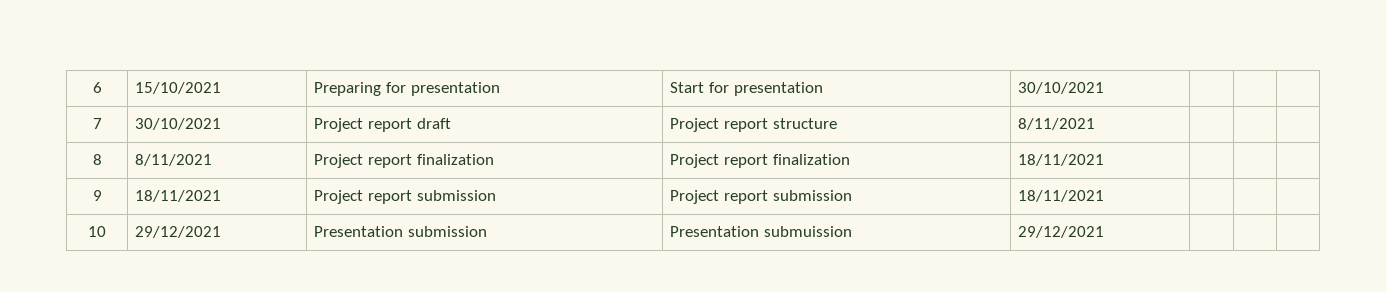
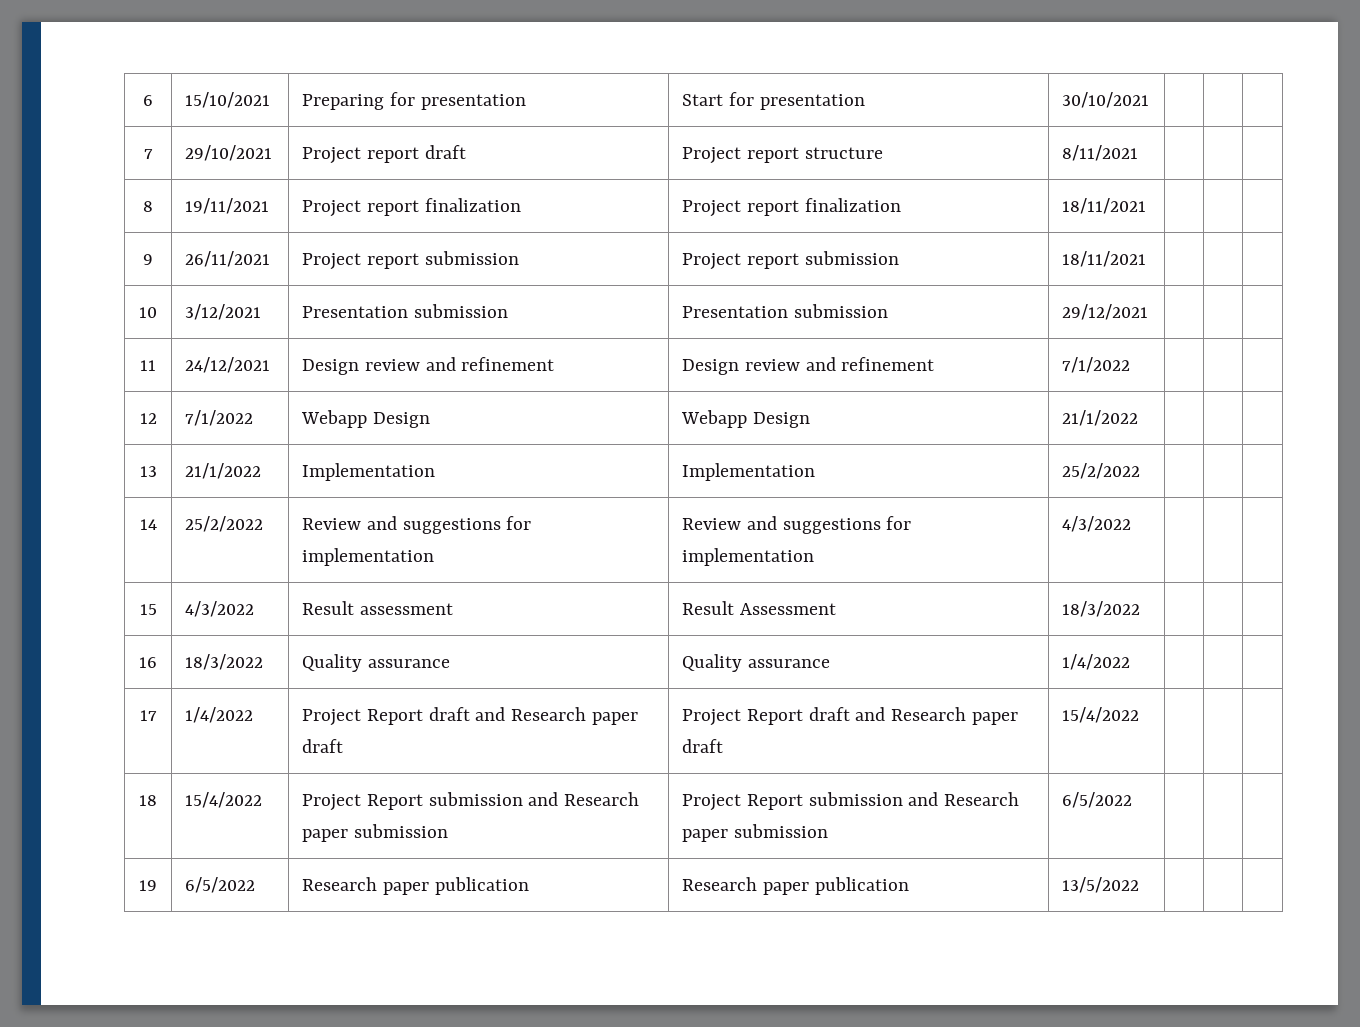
- 7 | 30/10/2021 | Project report draft | Project report structure | 8/11/2021 | | |
+ 7 | 29/10/2021 | Project report draft | Project report structure | 8/11/2021 | | |
- 8 | 8/11/2021 | Project report finalization | Project report finalization | 18/11/2021 | | |
+ 8 | 19/11/2021 | Project report finalization | Project report finalization | 18/11/2021 | | |
- 9 | 18/11/2021 | Project report submission | Project report submission | 18/11/2021 | | |
+ 9 | 26/11/2021 | Project report submission | Project report submission | 18/11/2021 | | |
- 10 | 29/12/2021 | Presentation submission | Presentation submuission | 29/12/2021 | | |
+ 10 | 3/12/2021 | Presentation submission | Presentation submission | 29/12/2021 | | |
+ 11 | 24/12/2021 | Design review and refinement | Design review and refinement | 7/1/2022 | | |
+ 12 | 7/1/2022 | Webapp Design | Webapp Design | 21/1/2022 | | |
+ 13 | 21/1/2022 | Implementation | Implementation | 25/2/2022 | | |
+ 14 | 25/2/2022 | Review and suggestions for implementation | Review and suggestions for implementation | 4/3/2022 | | |
+ 15 | 4/3/2022 | Result assessment | Result Assessment | 18/3/2022 | | |
+ 16 | 18/3/2022 | Quality assurance | Quality assurance | 1/4/2022 | | |
+ 17 | 1/4/2022 | Project Report draft and Research paper draft | Project Report draft and Research paper draft | 15/4/2022 | | |
+ 18 | 15/4/2022 | Project Report submission and Research paper submission | Project Report submission and Research paper submission | 6/5/2022 | | |
+ 19 | 6/5/2022 | Research paper publication | Research paper publication | 13/5/2022 | | |

